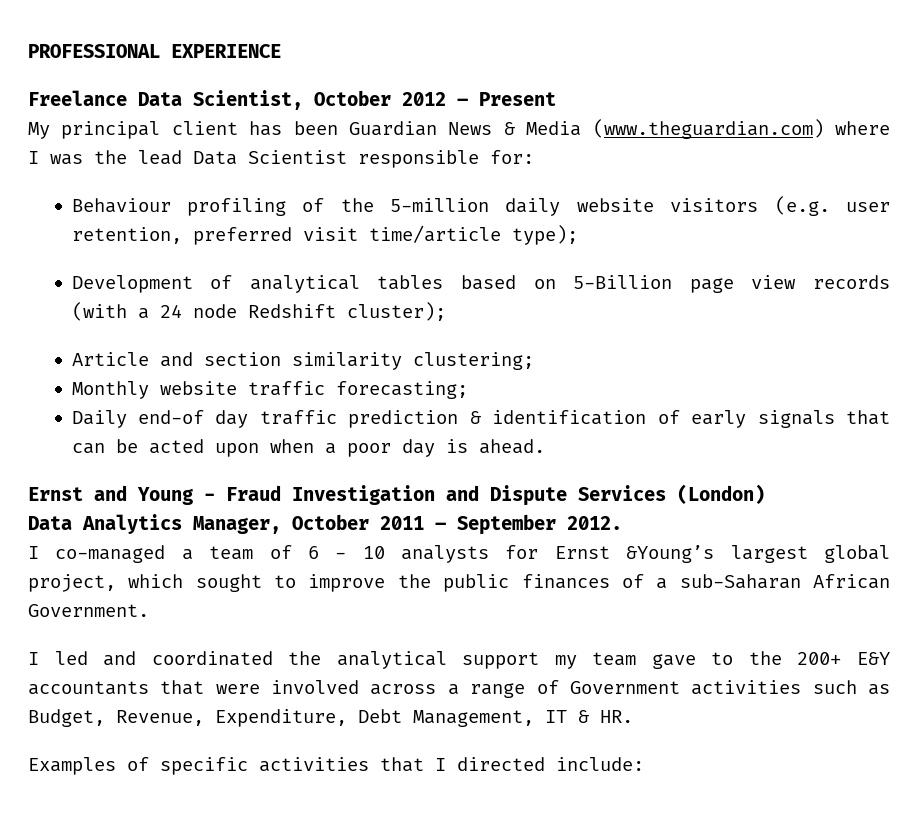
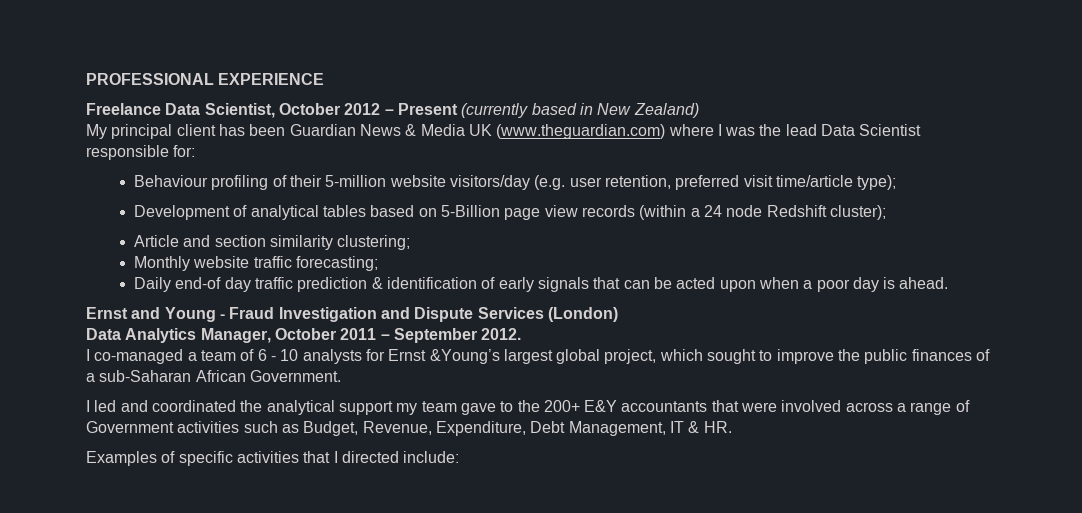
- Freelance Data Scientist, October 2012 – Present
+ Freelance Data Scientist, October 2012 – Present (currently based in New Zealand)
- My principal client has been Guardian News & Media (www.theguardian.com) where I was the lead Data Scientist responsible for:
+ My principal client has been Guardian News & Media UK (www.theguardian.com) where I was the lead Data Scientist responsible for:
- Behaviour profiling of the 5-million daily website visitors (e.g. user retention, preferred visit time/article type);
+ Behaviour profiling of their 5-million website visitors/day (e.g. user retention, preferred visit time/article type);
- Development of analytical tables based on 5-Billion page view records (with a 24 node Redshift cluster);
+ Development of analytical tables based on 5-Billion page view records (within a 24 node Redshift cluster);

